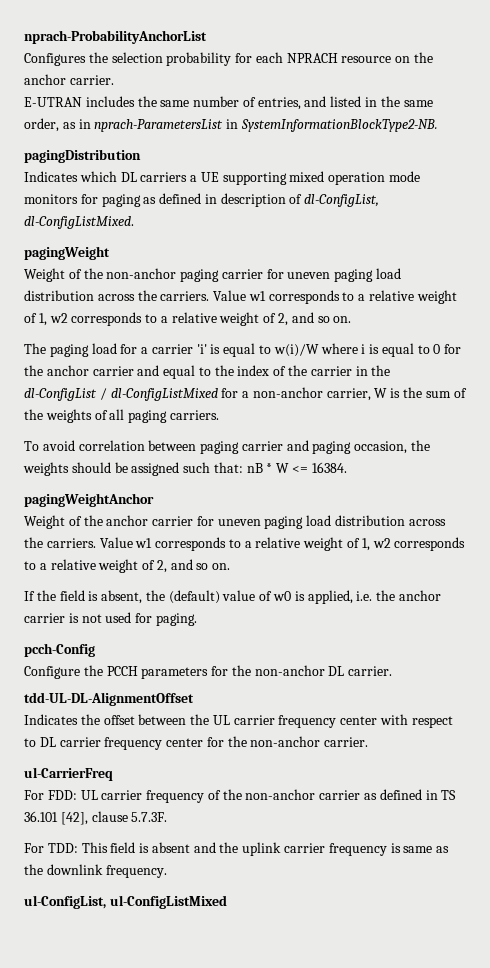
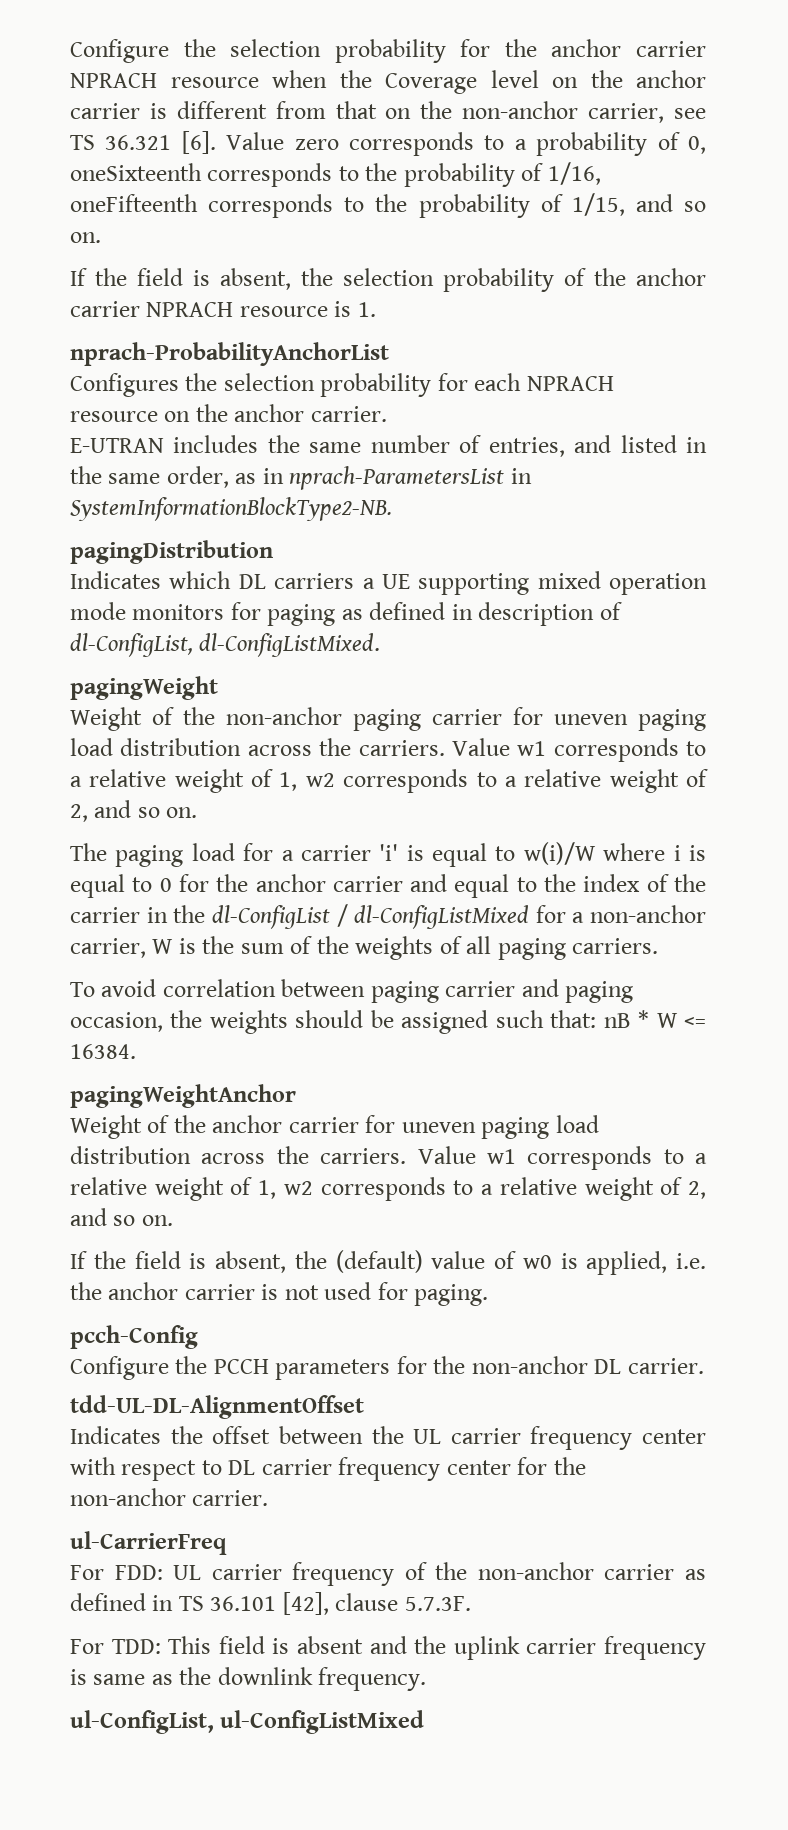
+ Configure the selection probability for the anchor carrier NPRACH resource when the Coverage level on the anchor carrier is different from that on the non-anchor carrier, see TS 36.321 [6]. Value zero corresponds to a probability of 0, oneSixteenth corresponds to the probability of 1/16, oneFifteenth corresponds to the probability of 1/15, and so on.
+ If the field is absent, the selection probability of the anchor carrier NPRACH resource is 1.

